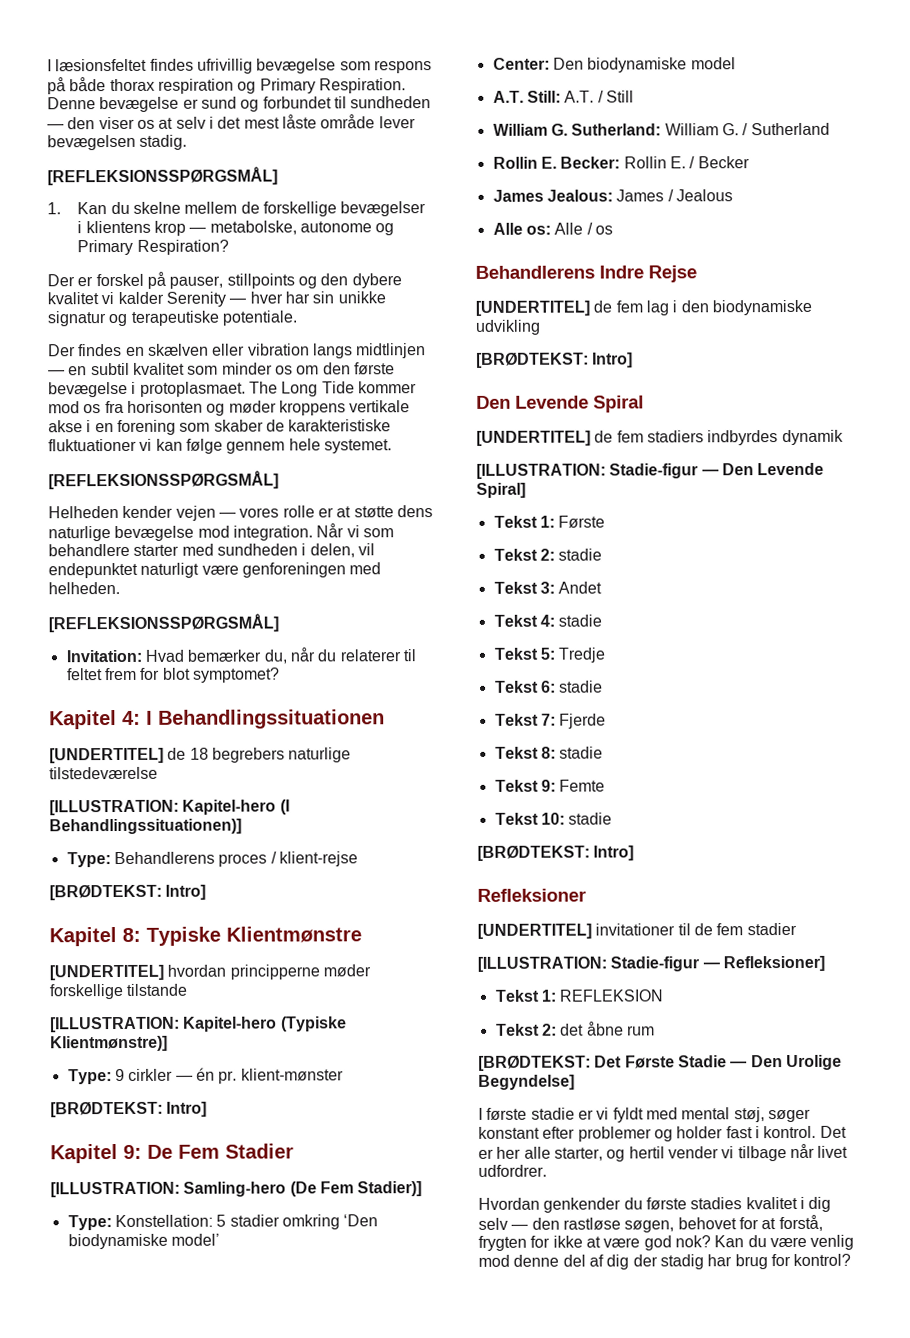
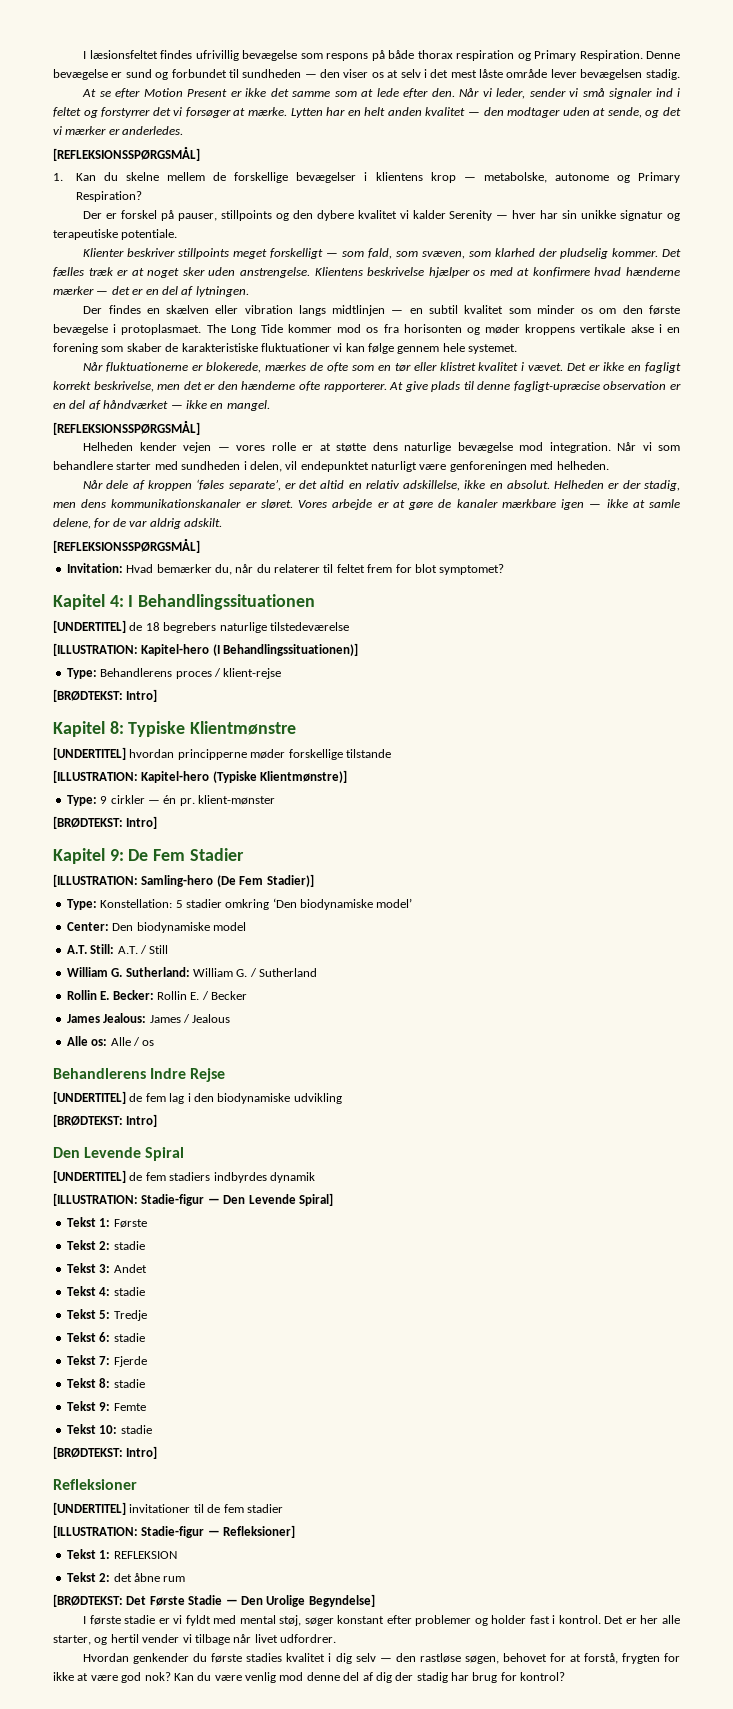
+ At se efter Motion Present er ikke det samme som at lede efter den. Når vi leder, sender vi små signaler ind i feltet og forstyrrer det vi forsøger at mærke. Lytten har en helt anden kvalitet — den modtager uden at sende, og det vi mærker er anderledes.
+ Klienter beskriver stillpoints meget forskelligt — som fald, som svæven, som klarhed der pludselig kommer. Det fælles træk er at noget sker uden anstrengelse. Klientens beskrivelse hjælper os med at konfirmere hvad hænderne mærker — det er en del af lytningen.
+ Når fluktuationerne er blokerede, mærkes de ofte som en tør eller klistret kvalitet i vævet. Det er ikke en fagligt korrekt beskrivelse, men det er den hænderne ofte rapporterer. At give plads til denne fagligt-upræcise observation er en del af håndværket — ikke en mangel.
+ Når dele af kroppen ‘føles separate’, er det altid en relativ adskillelse, ikke en absolut. Helheden er der stadig, men dens kommunikationskanaler er sløret. Vores arbejde er at gøre de kanaler mærkbare igen — ikke at samle delene, for de var aldrig adskilt.

